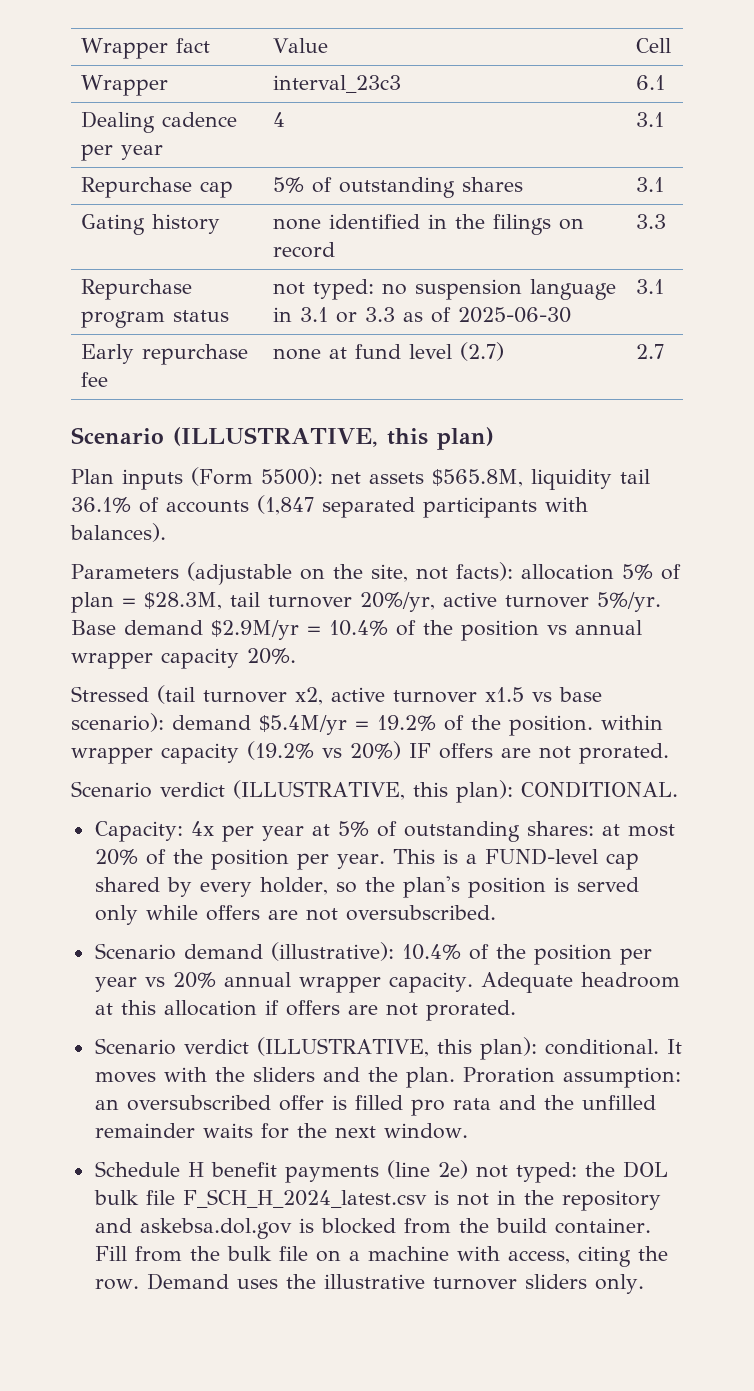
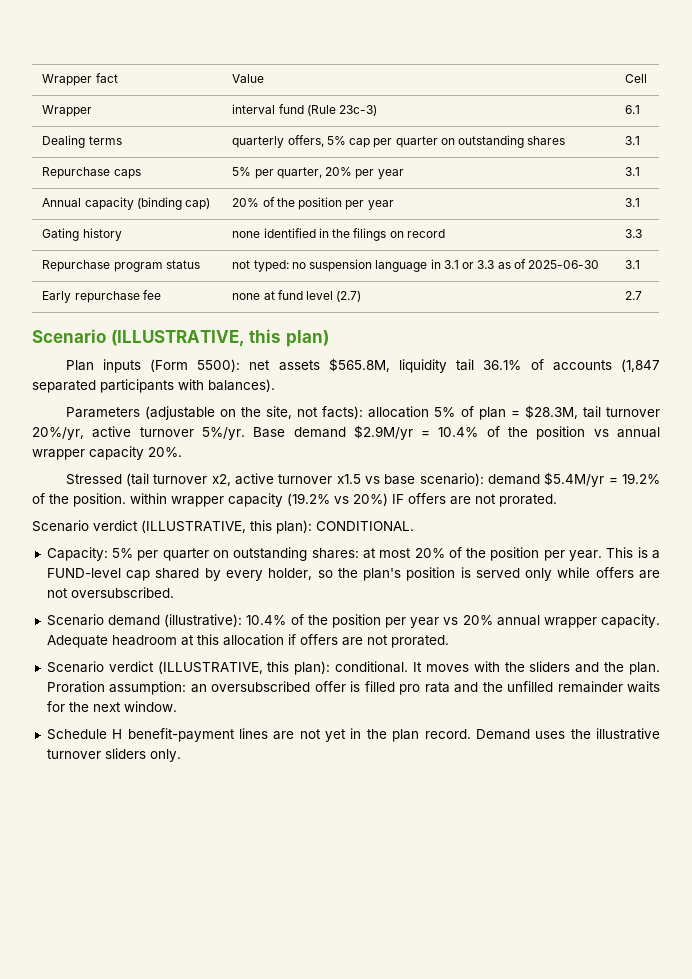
- Wrapper | interval_23c3 | 6.1
- Dealing cadence per year | 4 | 3.1
+ Wrapper | interval fund (Rule 23c-3) | 6.1
+ Dealing terms | quarterly offers, 5% cap per quarter on outstanding shares | 3.1
- Repurchase cap | 5% of outstanding shares | 3.1
+ Repurchase caps | 5% per quarter, 20% per year | 3.1
+ Annual capacity (binding cap) | 20% of the position per year | 3.1
- Capacity: 4x per year at 5% of outstanding shares: at most 20% of the position per year.
+ Capacity: 5% per quarter on outstanding shares: at most 20% of the position per year.
- Schedule H benefit payments (line 2e) not typed: the DOL bulk file F_SCH_H_2024_latest.csv is not in the repository and askebsa.dol.gov is blocked from the build container. Fill from the bulk file on a machine with access, citing the row.
+ Schedule H benefit-payment lines are not yet in the plan record.

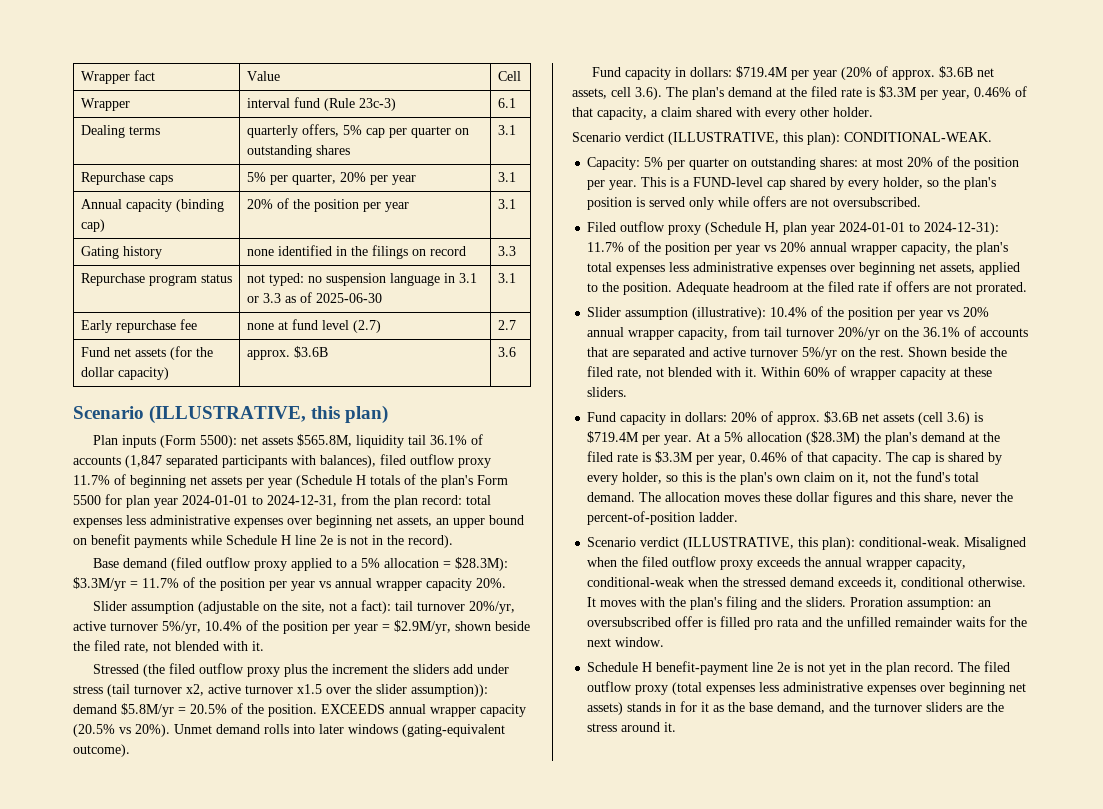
+ Fund net assets (for the dollar capacity) | approx. $3.6B | 3.6
- Plan inputs (Form 5500): net assets $565.8M, liquidity tail 36.1% of accounts (1,847 separated participants with balances).
- Parameters (adjustable on the site, not facts): allocation 5% of plan = $28.3M, tail turnover 20%/yr, active turnover 5%/yr. Base demand $2.9M/yr = 10.4% of the position vs annual wrapper capacity 20%.
+ Plan inputs (Form 5500): net assets $565.8M, liquidity tail 36.1% of accounts (1,847 separated participants with balances), filed outflow proxy 11.7% of beginning net assets per year (Schedule H totals of the plan's Form 5500 for plan year 2024-01-01 to 2024-12-31, from the plan record: total expenses less administrative expenses over beginning net assets, an upper bound on benefit payments while Schedule H line 2e is not in the record).
+ Base demand (filed outflow proxy applied to a 5% allocation = $28.3M): $3.3M/yr = 11.7% of the position per year vs annual wrapper capacity 20%.
- Stressed (tail turnover x2, active turnover x1.5 vs base scenario): demand $5.4M/yr = 19.2% of the position. within wrapper capacity (19.2% vs 20%) IF offers are not prorated.
- Scenario verdict (ILLUSTRATIVE, this plan): CONDITIONAL.
+ Slider assumption (adjustable on the site, not a fact): tail turnover 20%/yr, active turnover 5%/yr, 10.4% of the position per year = $2.9M/yr, shown beside the filed rate, not blended with it.
+ Stressed (the filed outflow proxy plus the increment the sliders add under stress (tail turnover x2, active turnover x1.5 over the slider assumption)): demand $5.8M/yr = 20.5% of the position. EXCEEDS annual wrapper capacity (20.5% vs 20%). Unmet demand rolls into later windows (gating-equivalent outcome).
+ Fund capacity in dollars: $719.4M per year (20% of approx. $3.6B net assets, cell 3.6). The plan's demand at the filed rate is $3.3M per year, 0.46% of that capacity, a claim shared with every other holder.
+ Scenario verdict (ILLUSTRATIVE, this plan): CONDITIONAL-WEAK.
- Scenario demand (illustrative): 10.4% of the position per year vs 20% annual wrapper capacity. Adequate headroom at this allocation if offers are not prorated.
- Scenario verdict (ILLUSTRATIVE, this plan): conditional.
+ Filed outflow proxy (Schedule H, plan year 2024-01-01 to 2024-12-31): 11.7% of the position per year vs 20% annual wrapper capacity, the plan's total expenses less administrative expenses over beginning net assets, applied to the position. Adequate headroom at the filed rate if offers are not prorated.
+ Slider assumption (illustrative): 10.4% of the position per year vs 20% annual wrapper capacity, from tail turnover 20%/yr on the 36.1% of accounts that are separated and active turnover 5%/yr on the rest. Shown beside the filed rate, not blended with it. Within 60% of wrapper capacity at these sliders.
+ Fund capacity in dollars: 20% of approx. $3.6B net assets (cell 3.6) is $719.4M per year. At a 5% allocation ($28.3M) the plan's demand at the filed rate is $3.3M per year, 0.46% of that capacity. The cap is shared by every holder, so this is the plan's own claim on it, not the fund's total demand. The allocation moves these dollar figures and this share, never the percent-of-position ladder.
+ Scenario verdict (ILLUSTRATIVE, this plan): conditional-weak. Misaligned when the filed outflow proxy exceeds the annual wrapper capacity, conditional-weak when the stressed demand exceeds it, conditional otherwise.
- It moves with the sliders and the plan.
+ It moves with the plan's filing and the sliders.
- Schedule H benefit-payment lines are not yet in the plan record.
+ Schedule H benefit-payment line 2e is not yet in the plan record.
- Demand uses the illustrative turnover sliders only.
+ The filed outflow proxy (total expenses less administrative expenses over beginning net assets) stands in for it as the base demand, and the turnover sliders are the stress around it.

